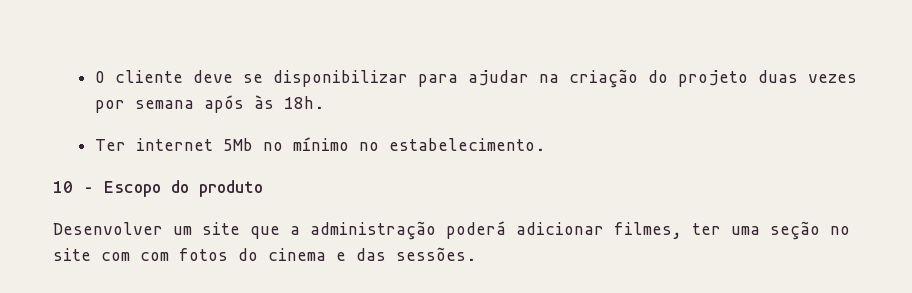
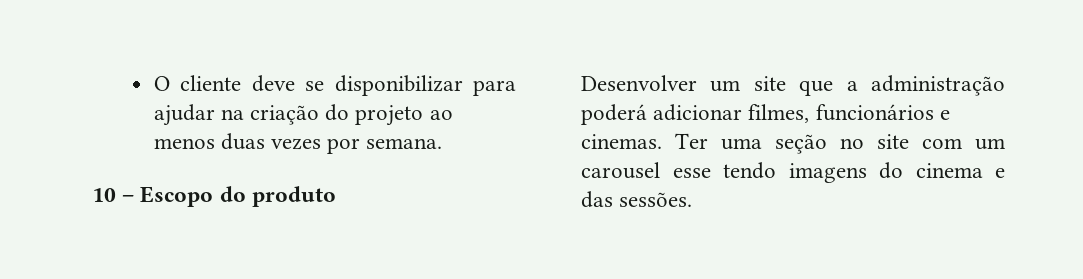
- O cliente deve se disponibilizar para ajudar na criação do projeto duas vezes por semana após às 18h.
- Ter internet 5Mb no mínimo no estabelecimento.
+ O cliente deve se disponibilizar para ajudar na criação do projeto ao menos duas vezes por semana.
- Desenvolver um site que a administração poderá adicionar filmes, ter uma seção no site com com fotos do cinema e das sessões.
+ Desenvolver um site que a administração poderá adicionar filmes, funcionários e cinemas. Ter uma seção no site com um carousel esse tendo imagens do cinema e das sessões.

